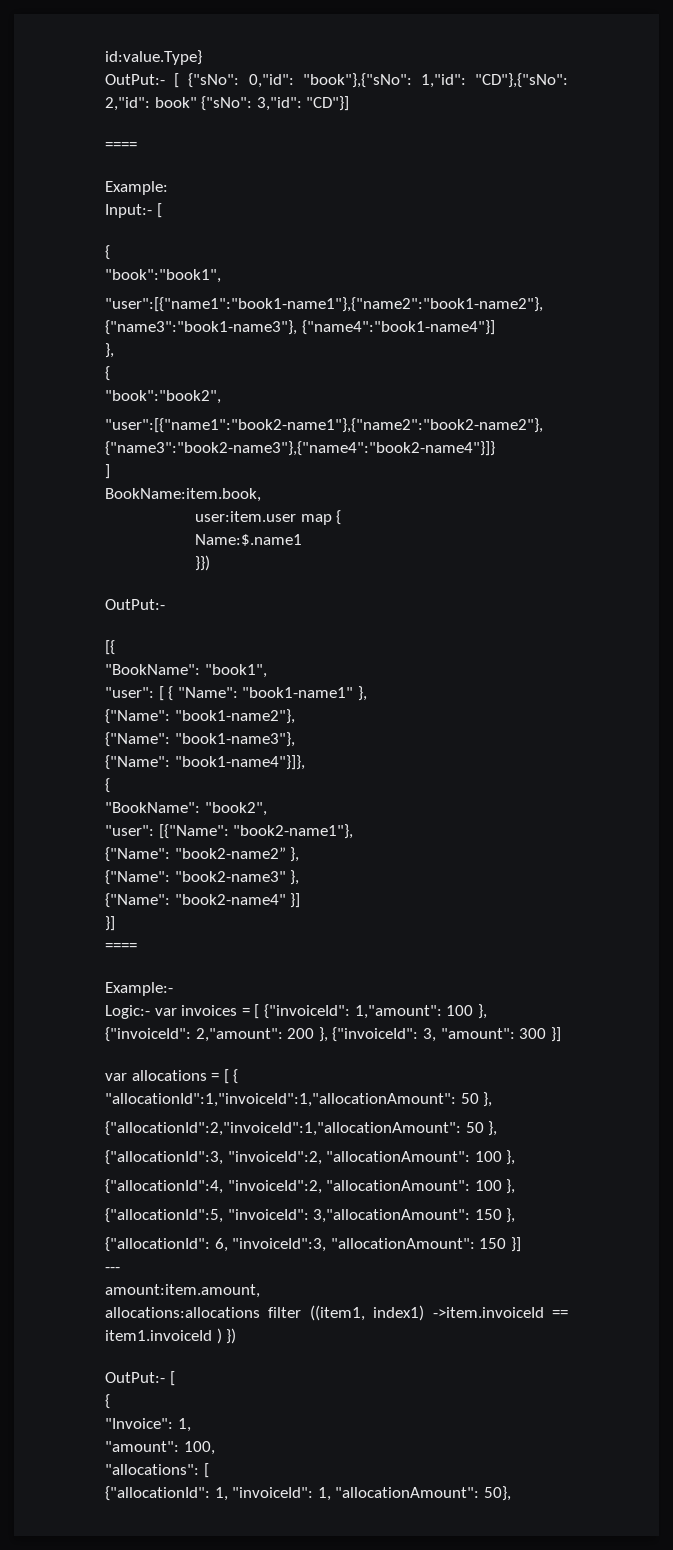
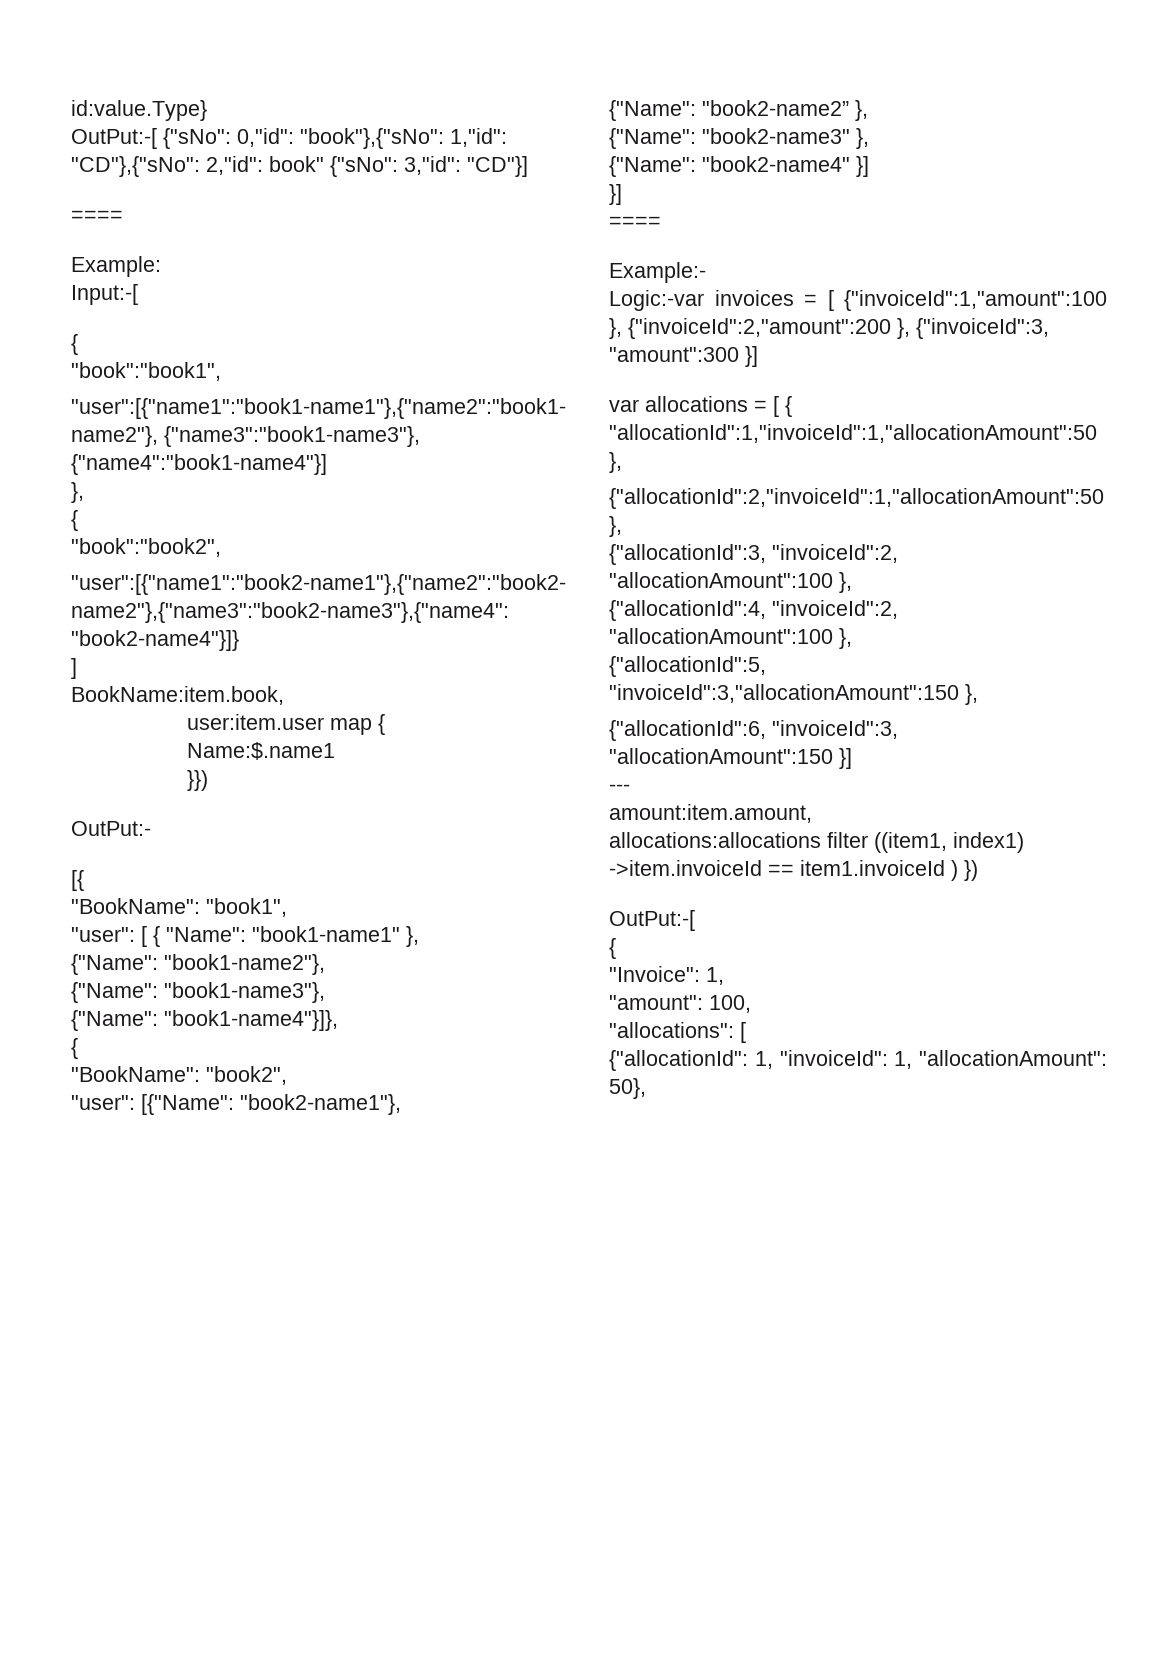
- OutPut:- [ {"sNo": 0,"id": "book"},{"sNo": 1,"id": "CD"},{"sNo": 2,"id": book" {"sNo": 3,"id": "CD"}]
+ OutPut:-[ {"sNo": 0,"id": "book"},{"sNo": 1,"id": "CD"},{"sNo": 2,"id": book" {"sNo": 3,"id": "CD"}]
- Input:- [
+ Input:-[
- Logic:- var invoices = [ {"invoiceId": 1,"amount": 100 }, {"invoiceId": 2,"amount": 200 }, {"invoiceId": 3, "amount": 300 }]
+ Logic:-var invoices = [ {"invoiceId":1,"amount":100 }, {"invoiceId":2,"amount":200 }, {"invoiceId":3, "amount":300 }]
- var allocations = [ { "allocationId":1,"invoiceId":1,"allocationAmount": 50 },
- {"allocationId":2,"invoiceId":1,"allocationAmount": 50 },
+ var allocations = [ { "allocationId":1,"invoiceId":1,"allocationAmount":50 },
+ {"allocationId":2,"invoiceId":1,"allocationAmount":50 },
- {"allocationId":3, "invoiceId":2, "allocationAmount": 100 },
+ {"allocationId":3, "invoiceId":2, "allocationAmount":100 },
- {"allocationId":4, "invoiceId":2, "allocationAmount": 100 },
+ {"allocationId":4, "invoiceId":2, "allocationAmount":100 },
- {"allocationId":5, "invoiceId": 3,"allocationAmount": 150 },
- {"allocationId": 6, "invoiceId":3, "allocationAmount": 150 }]
+ {"allocationId":5, "invoiceId":3,"allocationAmount":150 },
+ {"allocationId":6, "invoiceId":3, "allocationAmount":150 }]
  allocations:allocations filter ((item1, index1) ->item.invoiceId == item1.invoiceId ) })
- OutPut:- [
+ OutPut:-[

